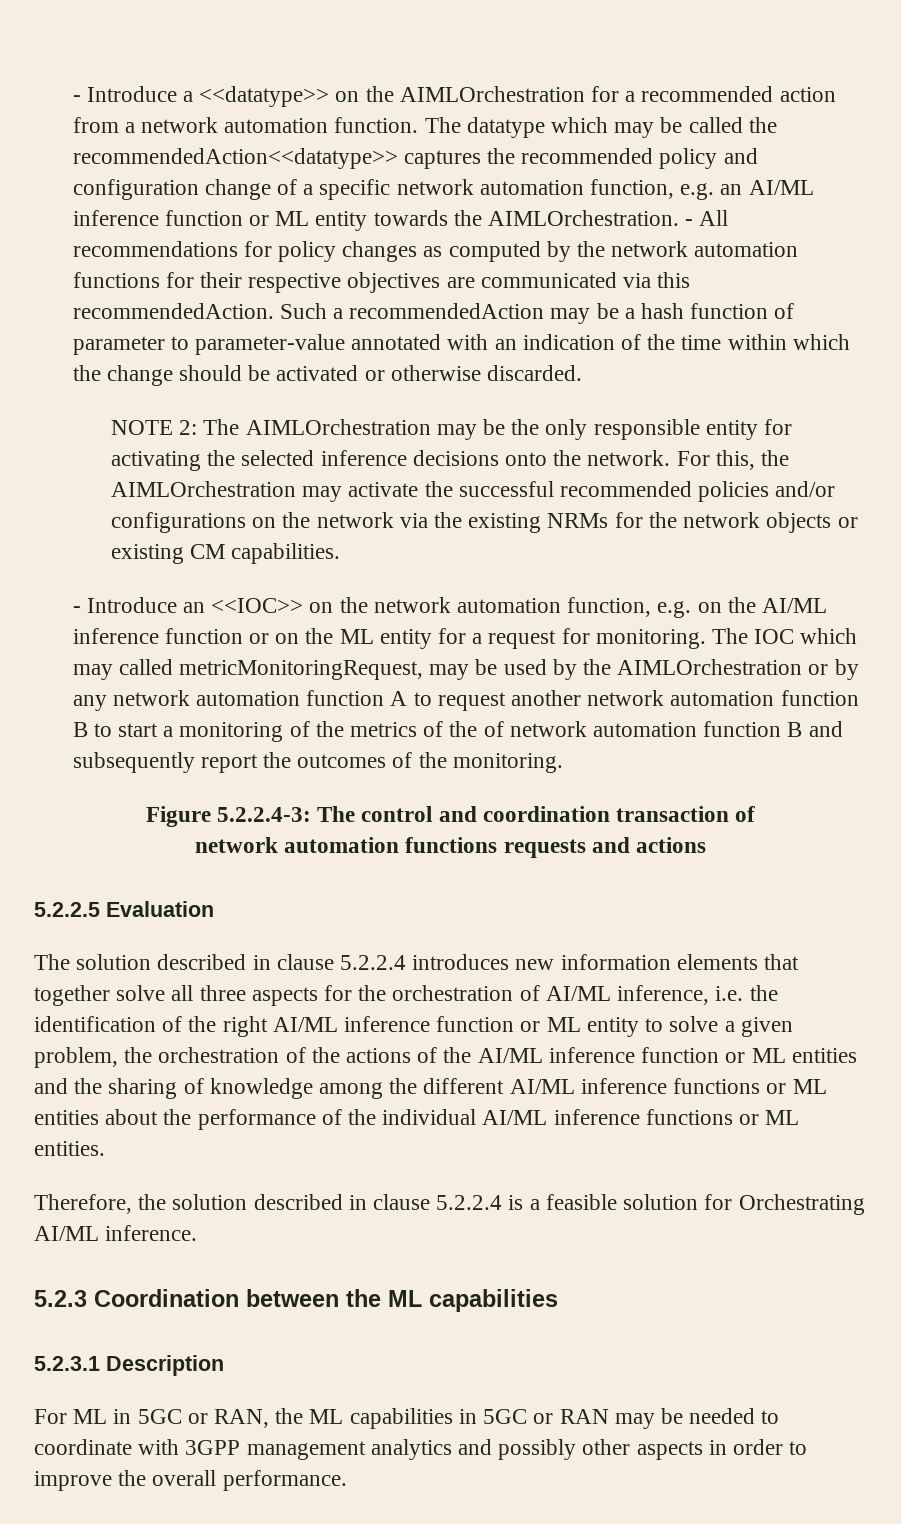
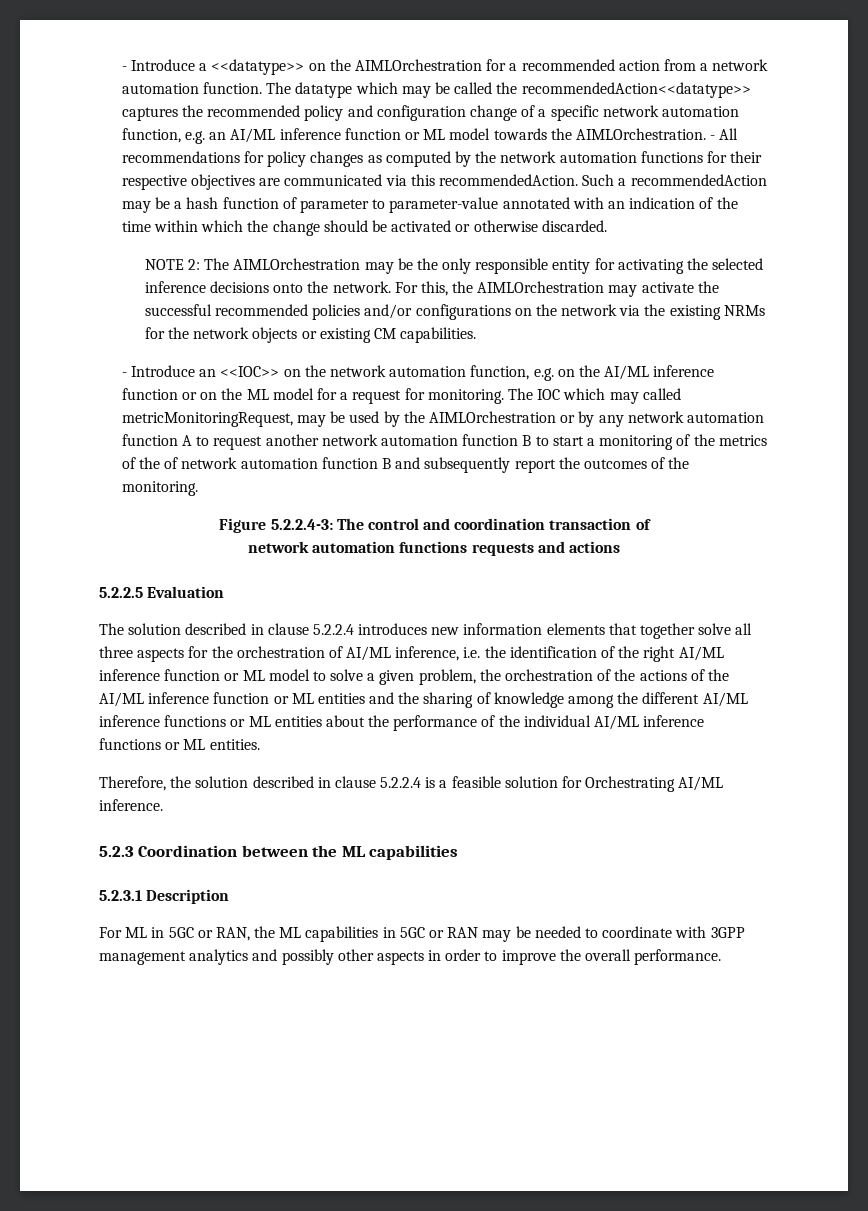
- The datatype which may be called the recommendedAction<<datatype>> captures the recommended policy and configuration change of a specific network automation function, e.g. an AI/ML inference function or ML entity towards the AIMLOrchestration.
+ The datatype which may be called the recommendedAction<<datatype>> captures the recommended policy and configuration change of a specific network automation function, e.g. an AI/ML inference function or ML model towards the AIMLOrchestration.
- - Introduce an <<IOC>> on the network automation function, e.g. on the AI/ML inference function or on the ML entity for a request for monitoring.
+ - Introduce an <<IOC>> on the network automation function, e.g. on the AI/ML inference function or on the ML model for a request for monitoring.
- The solution described in clause 5.2.2.4 introduces new information elements that together solve all three aspects for the orchestration of AI/ML inference, i.e. the identification of the right AI/ML inference function or ML entity to solve a given problem, the orchestration of the actions of the AI/ML inference function or ML entities and the sharing of knowledge among the different AI/ML inference functions or ML entities about the performance of the individual AI/ML inference functions or ML entities.
+ The solution described in clause 5.2.2.4 introduces new information elements that together solve all three aspects for the orchestration of AI/ML inference, i.e. the identification of the right AI/ML inference function or ML model to solve a given problem, the orchestration of the actions of the AI/ML inference function or ML entities and the sharing of knowledge among the different AI/ML inference functions or ML entities about the performance of the individual AI/ML inference functions or ML entities.

